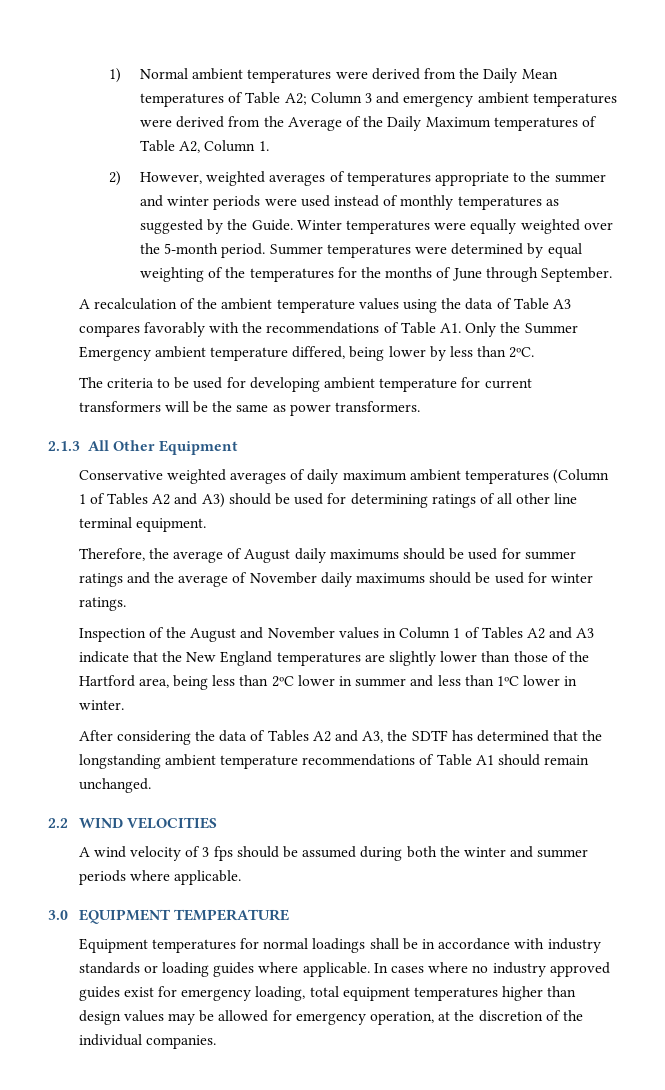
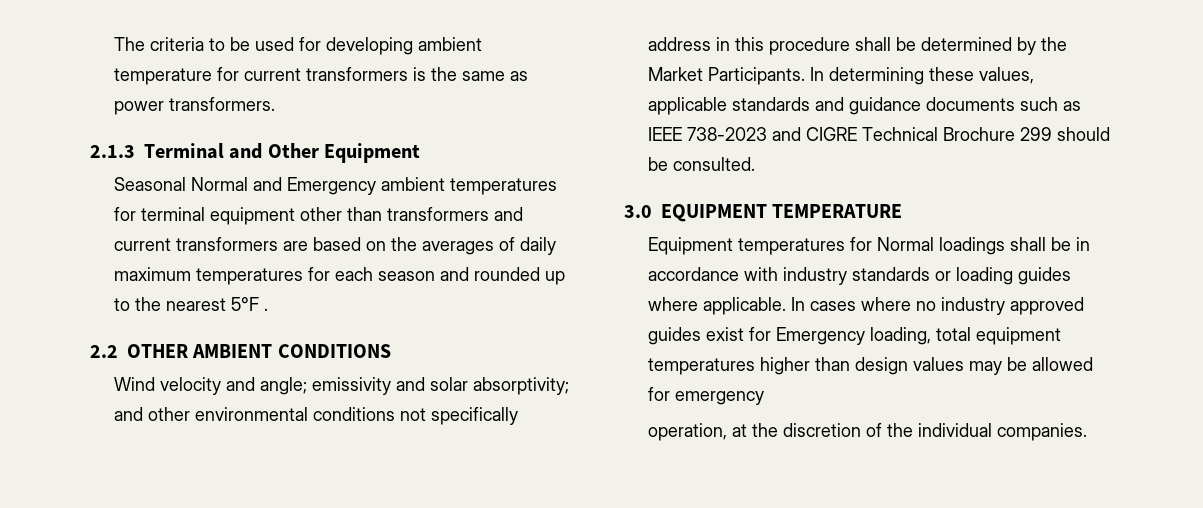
- 1) Normal ambient temperatures were derived from the Daily Mean temperatures of Table A2; Column 3 and emergency ambient temperatures were derived from the Average of the Daily Maximum temperatures of Table A2, Column 1.
- 2) However, weighted averages of temperatures appropriate to the summer and winter periods were used instead of monthly temperatures as suggested by the Guide. Winter temperatures were equally weighted over the 5-month period. Summer temperatures were determined by equal weighting of the temperatures for the months of June through September.
- A recalculation of the ambient temperature values using the data of Table A3 compares favorably with the recommendations of Table A1. Only the Summer Emergency ambient temperature differed, being lower by less than 2ºC.
- The criteria to be used for developing ambient temperature for current transformers will be the same as power transformers.
+ The criteria to be used for developing ambient temperature for current transformers is the same as power transformers.
- 2.1.3 All Other Equipment
+ 2.1.3 Terminal and Other Equipment
- Conservative weighted averages of daily maximum ambient temperatures (Column 1 of Tables A2 and A3) should be used for determining ratings of all other line terminal equipment.
- Therefore, the average of August daily maximums should be used for summer ratings and the average of November daily maximums should be used for winter ratings.
- Inspection of the August and November values in Column 1 of Tables A2 and A3 indicate that the New England temperatures are slightly lower than those of the Hartford area, being less than 2ºC lower in summer and less than 1ºC lower in winter.
- After considering the data of Tables A2 and A3, the SDTF has determined that the longstanding ambient temperature recommendations of Table A1 should remain unchanged.
- 2.2 WIND VELOCITIES
- A wind velocity of 3 fps should be assumed during both the winter and summer periods where applicable.
+ Seasonal Normal and Emergency ambient temperatures for terminal equipment other than transformers and current transformers are based on the averages of daily maximum temperatures for each season and rounded up to the nearest 5°F .
+ 2.2 OTHER AMBIENT CONDITIONS
+ Wind velocity and angle; emissivity and solar absorptivity; and other environmental conditions not specifically address in this procedure shall be determined by the Market Participants. In determining these values, applicable standards and guidance documents such as IEEE 738-2023 and CIGRE Technical Brochure 299 should be consulted.
- Equipment temperatures for normal loadings shall be in accordance with industry standards or loading guides where applicable.
+ Equipment temperatures for Normal loadings shall be in accordance with industry standards or loading guides where applicable.
- In cases where no industry approved guides exist for emergency loading, total equipment temperatures higher than design values may be allowed for emergency operation, at the discretion of the individual companies.
+ In cases where no industry approved guides exist for Emergency loading, total equipment temperatures higher than design values may be allowed for emergency
+ operation, at the discretion of the individual companies.

